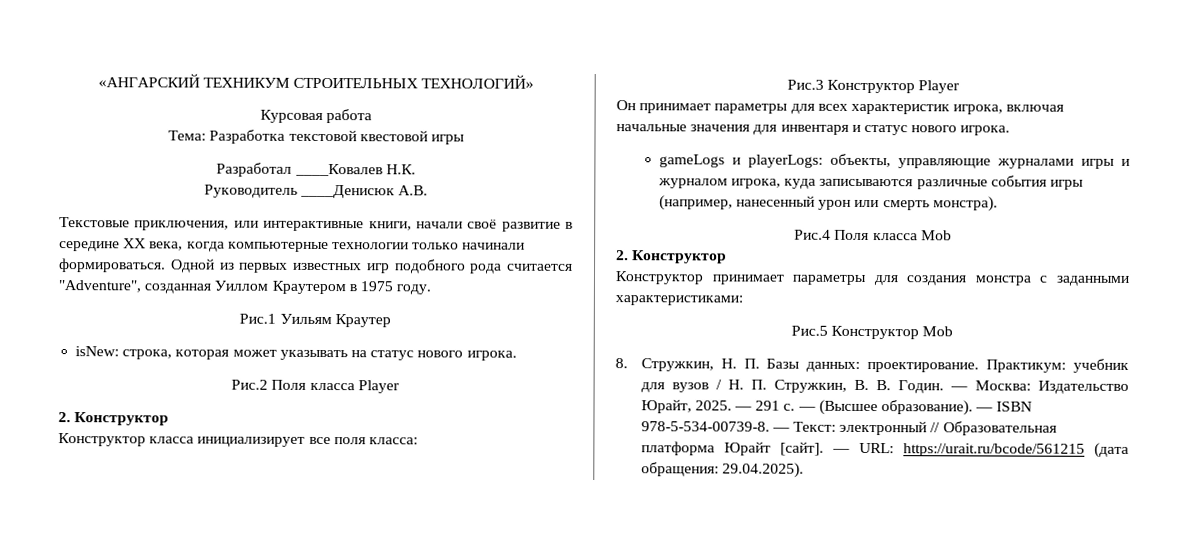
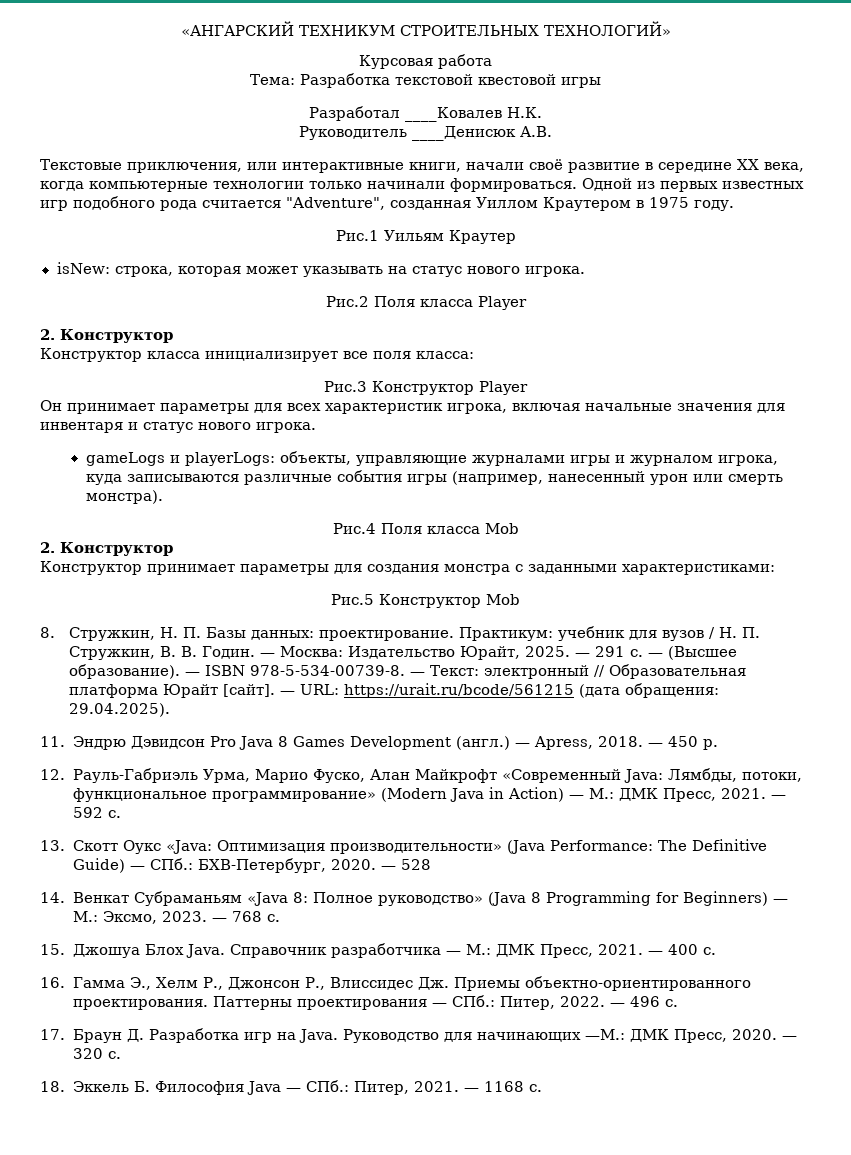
+ 11. Эндрю Дэвидсон Pro Java 8 Games Development (англ.) — Apress, 2018. — 450 p.
+ 12. Рауль-Габриэль Урма, Марио Фуско, Алан Майкрофт «Современный Java: Лямбды, потоки, функциональное программирование» (Modern Java in Action) — М.: ДМК Пресс, 2021. — 592 с.
+ 13. Скотт Оукс «Java: Оптимизация производительности» (Java Performance: The Definitive Guide) — СПб.: БХВ-Петербург, 2020. — 528
+ 14. Венкат Субраманьям «Java 8: Полное руководство» (Java 8 Programming for Beginners) — М.: Эксмо, 2023. — 768 с.
+ 15. Джошуа Блох Java. Справочник разработчика — М.: ДМК Пресс, 2021. — 400 с.
+ 16. Гамма Э., Хелм Р., Джонсон Р., Влиссидес Дж. Приемы объектно-ориентированного проектирования. Паттерны проектирования — СПб.: Питер, 2022. — 496 с.
+ 17. Браун Д. Разработка игр на Java. Руководство для начинающих —М.: ДМК Пресс, 2020. — 320 с.
+ 18. Эккель Б. Философия Java — СПб.: Питер, 2021. — 1168 с.

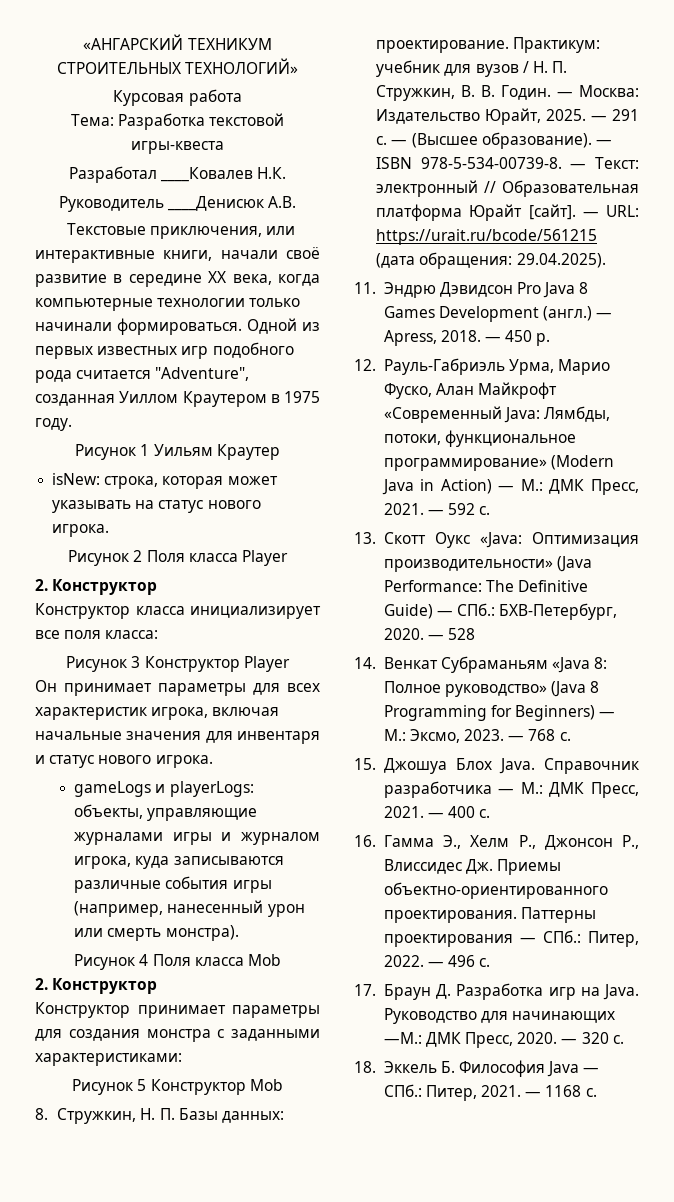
- Тема: Разработка текстовой квестовой игры
+ Тема: Разработка текстовой игры-квеста
- Рис.1 Уильям Краутер
+ Рисунок 1 Уильям Краутер
- Рис.2 Поля класса Player
+ Рисунок 2 Поля класса Player
- Рис.3 Конструктор Player
+ Рисунок 3 Конструктор Player
- Рис.4 Поля класса Mob
+ Рисунок 4 Поля класса Mob
- Рис.5 Конструктор Mob
+ Рисунок 5 Конструктор Mob

